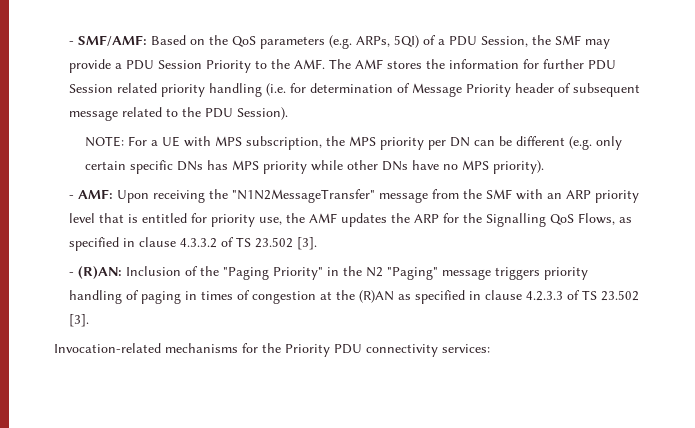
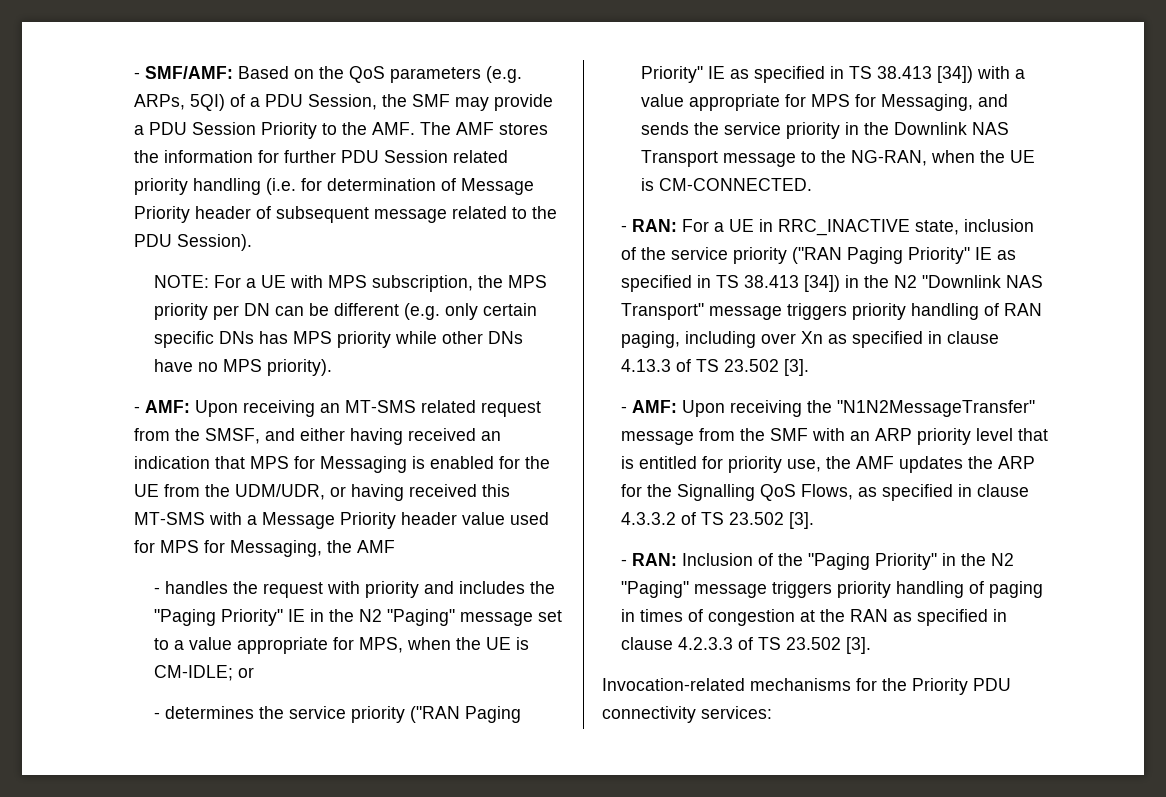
+ - AMF: Upon receiving an MT-SMS related request from the SMSF, and either having received an indication that MPS for Messaging is enabled for the UE from the UDM/UDR, or having received this MT-SMS with a Message Priority header value used for MPS for Messaging, the AMF
+ - handles the request with priority and includes the "Paging Priority" IE in the N2 "Paging" message set to a value appropriate for MPS, when the UE is CM-IDLE; or
+ - determines the service priority ("RAN Paging Priority" IE as specified in TS 38.413 [34]) with a value appropriate for MPS for Messaging, and sends the service priority in the Downlink NAS Transport message to the NG-RAN, when the UE is CM-CONNECTED.
+ - RAN: For a UE in RRC_INACTIVE state, inclusion of the service priority ("RAN Paging Priority" IE as specified in TS 38.413 [34]) in the N2 "Downlink NAS Transport" message triggers priority handling of RAN paging, including over Xn as specified in clause 4.13.3 of TS 23.502 [3].
- - (R)AN: Inclusion of the "Paging Priority" in the N2 "Paging" message triggers priority handling of paging in times of congestion at the (R)AN as specified in clause 4.2.3.3 of TS 23.502 [3].
+ - RAN: Inclusion of the "Paging Priority" in the N2 "Paging" message triggers priority handling of paging in times of congestion at the RAN as specified in clause 4.2.3.3 of TS 23.502 [3].

